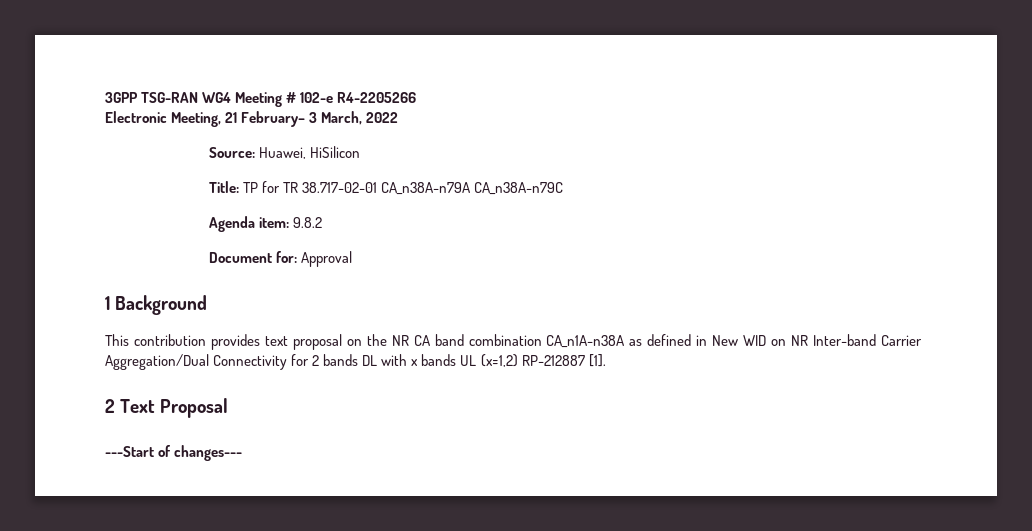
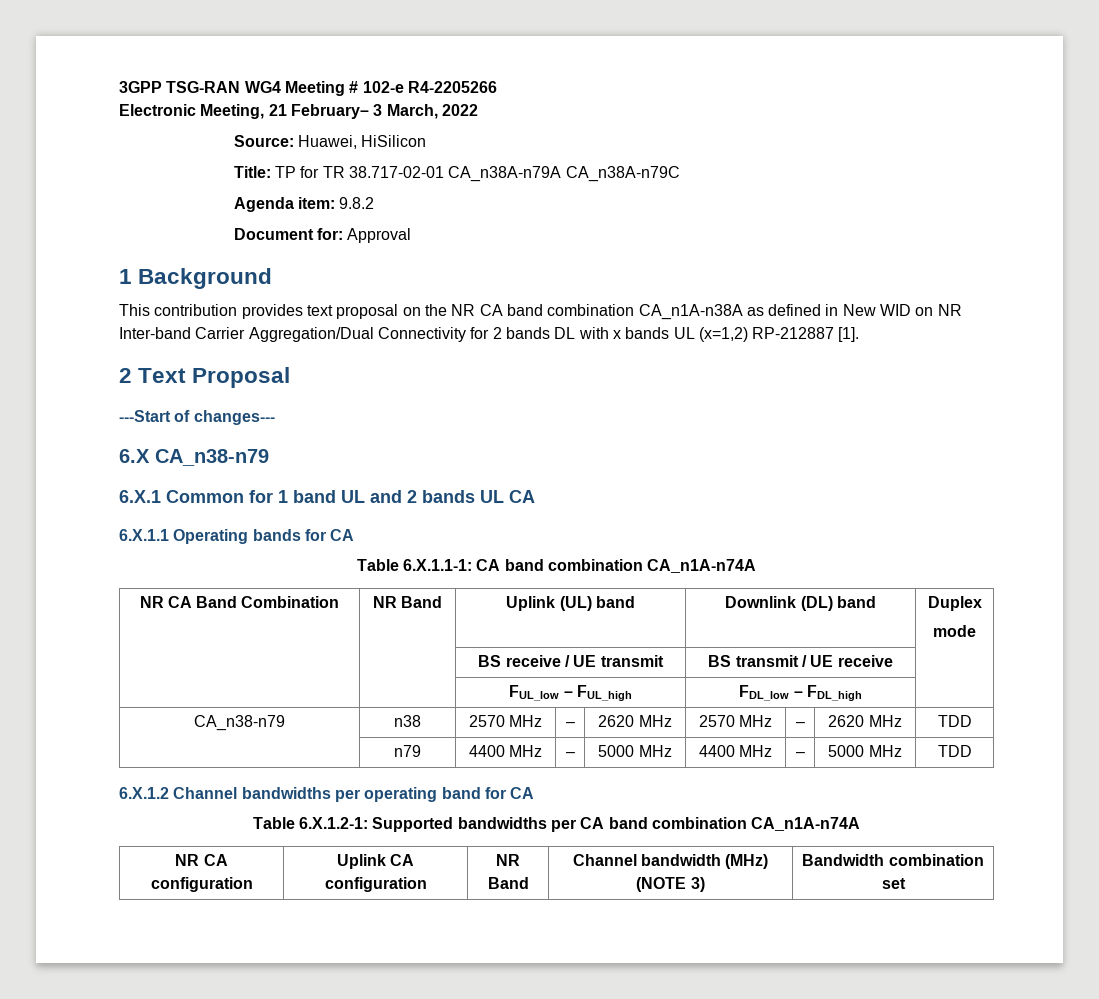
+ 6.X CA_n38-n79
+ 6.X.1 Common for 1 band UL and 2 bands UL CA
+ 6.X.1.1 Operating bands for CA
+ Table 6.X.1.1-1: CA band combination CA_n1A-n74A
+ NR CA Band Combination | NR Band | Uplink (UL) band | Downlink (DL) band | Duplex
+ mode
+ | | BS receive / UE transmit | BS transmit / UE receive |
+ | | FUL_low – FUL_high | FDL_low – FDL_high |
+ CA_n38-n79 | n38 | 2570 MHz | – | 2620 MHz | 2570 MHz | – | 2620 MHz | TDD
+ | n79 | 4400 MHz | – | 5000 MHz | 4400 MHz | – | 5000 MHz | TDD
+ 6.X.1.2 Channel bandwidths per operating band for CA
+ Table 6.X.1.2-1: Supported bandwidths per CA band combination CA_n1A-n74A
+ NR CA configuration | Uplink CA configuration | NR Band | Channel bandwidth (MHz) (NOTE 3) | Bandwidth combination set

